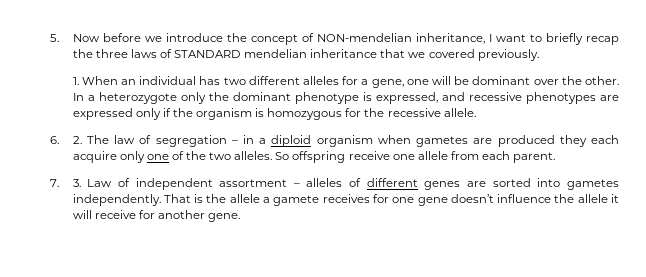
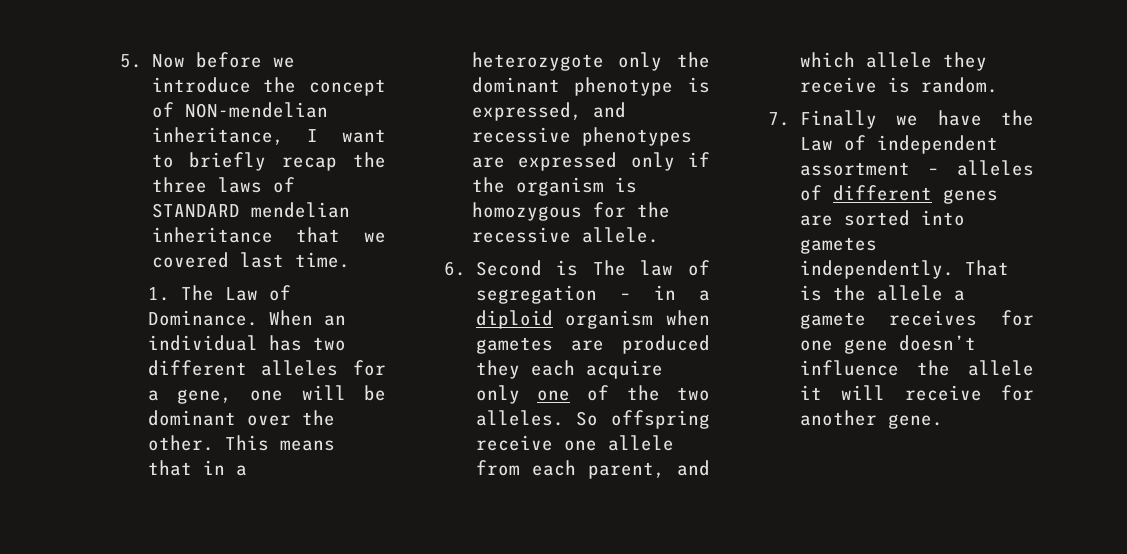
- 5. Now before we introduce the concept of NON-mendelian inheritance, I want to briefly recap the three laws of STANDARD mendelian inheritance that we covered previously.
+ 5. Now before we introduce the concept of NON-mendelian inheritance, I want to briefly recap the three laws of STANDARD mendelian inheritance that we covered last time.
- 1. When an individual has two different alleles for a gene, one will be dominant over the other.
+ 1. The Law of Dominance. When an individual has two different alleles for a gene, one will be dominant over the other.
- In a heterozygote only the dominant phenotype is expressed, and recessive phenotypes are expressed only if the organism is homozygous for the recessive allele.
+ This means that in a heterozygote only the dominant phenotype is expressed, and recessive phenotypes are expressed only if the organism is homozygous for the recessive allele.
- 6. 2. The law of segregation – in a diploid organism when gametes are produced they each acquire only one of the two alleles.
+ 6. Second is The law of segregation – in a diploid organism when gametes are produced they each acquire only one of the two alleles.
- So offspring receive one allele from each parent.
- 7. 3. Law of independent assortment – alleles of different genes are sorted into gametes independently.
+ So offspring receive one allele from each parent, and which allele they receive is random.
+ 7. Finally we have the Law of independent assortment – alleles of different genes are sorted into gametes independently.

